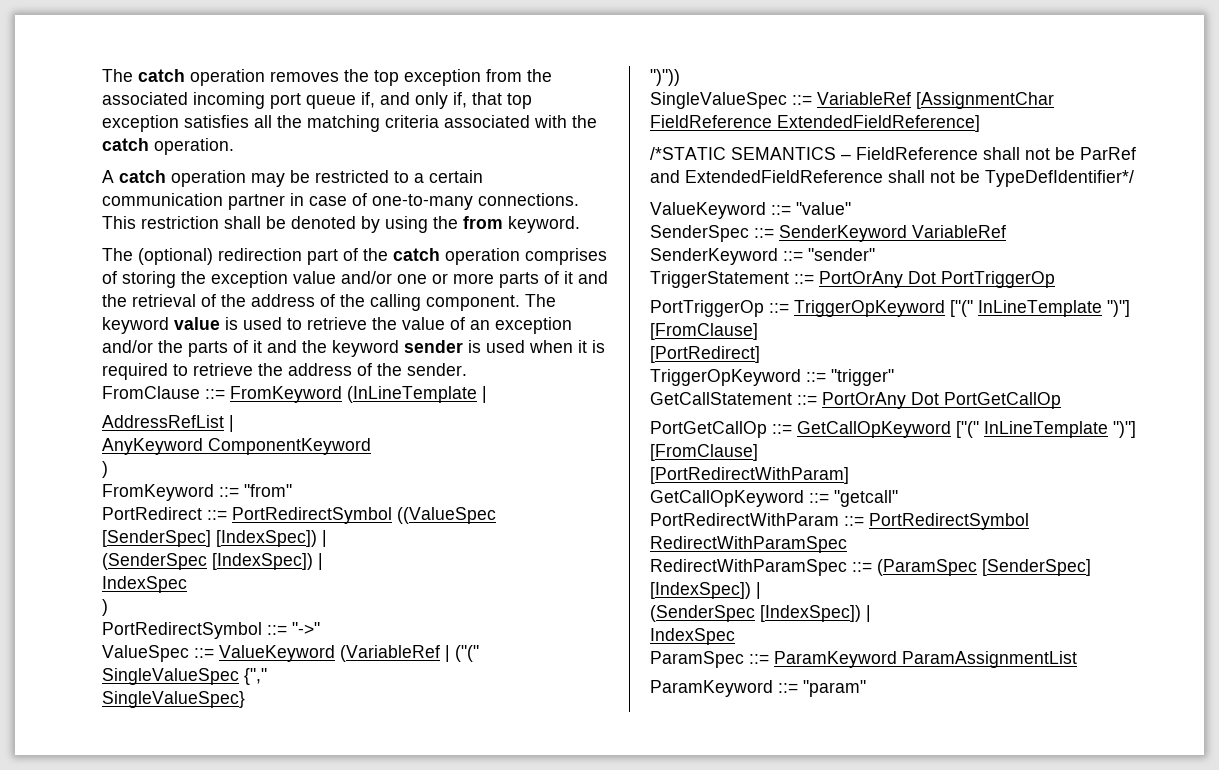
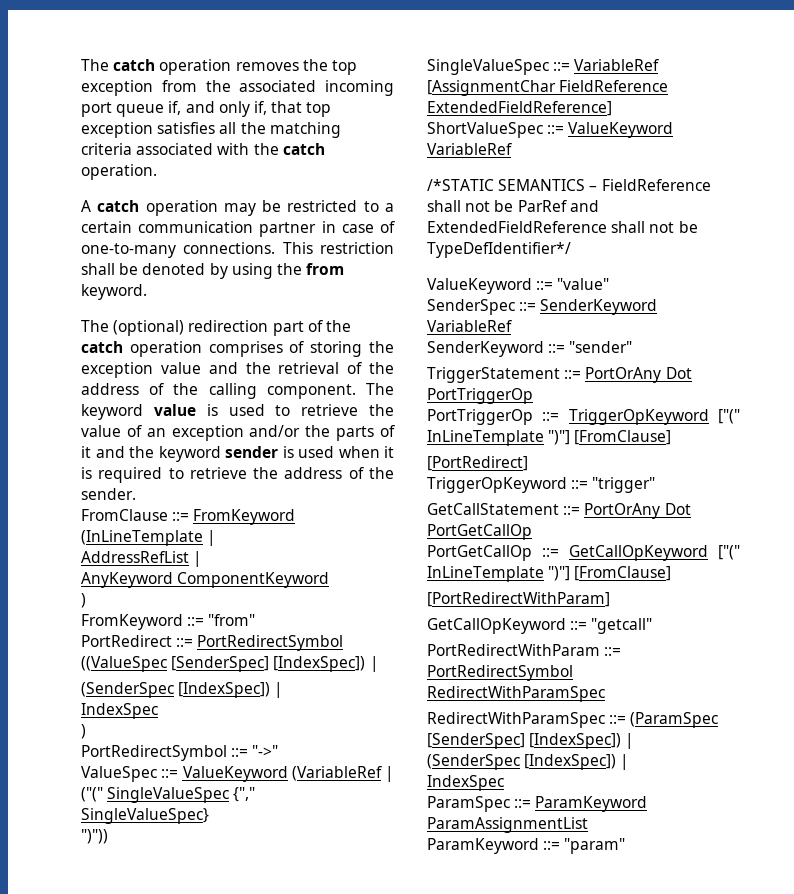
- The (optional) redirection part of the catch operation comprises of storing the exception value and/or one or more parts of it and the retrieval of the address of the calling component.
+ The (optional) redirection part of the catch operation comprises of storing the exception value and the retrieval of the address of the calling component.
+ ShortValueSpec ::= ValueKeyword VariableRef

